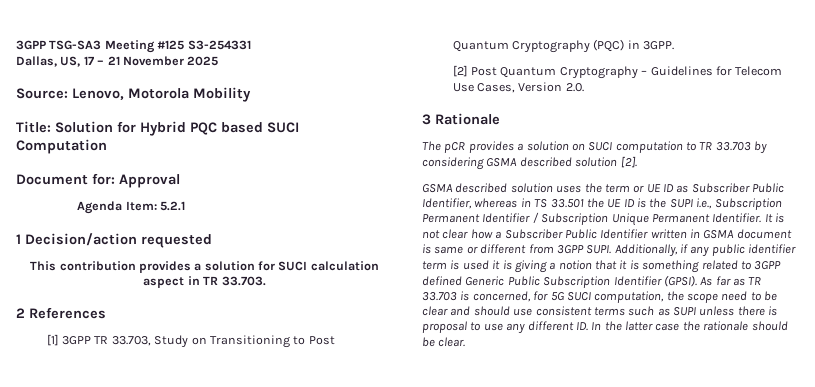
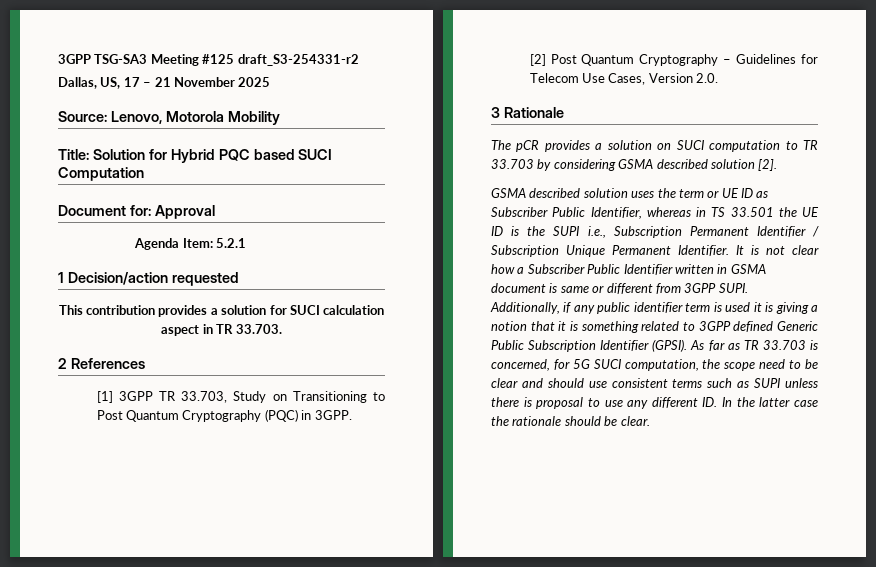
- 3GPP TSG-SA3 Meeting #125 S3-254331
+ 3GPP TSG-SA3 Meeting #125 draft_S3-254331-r2

